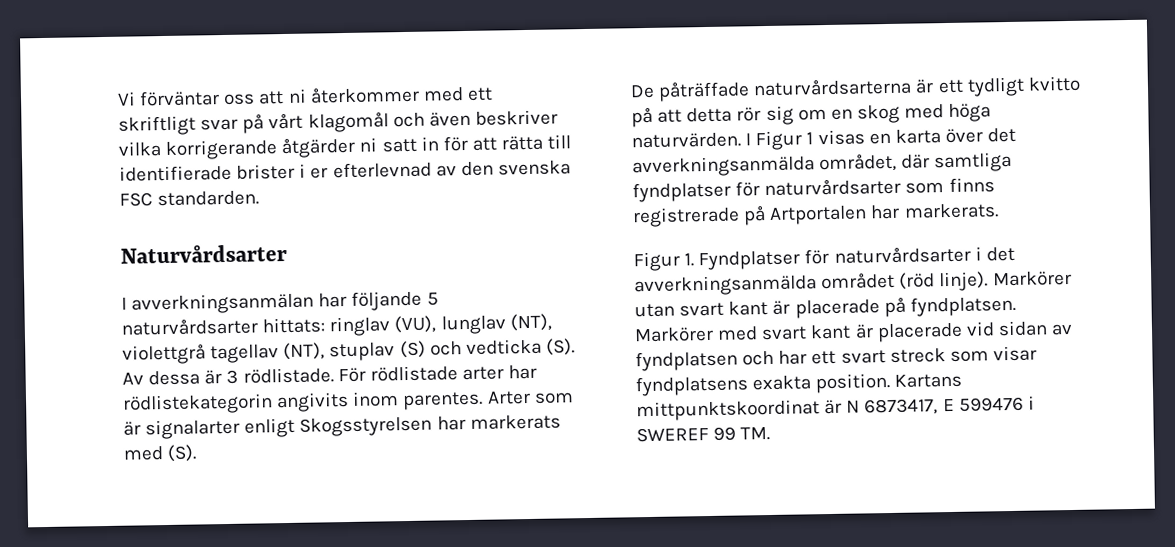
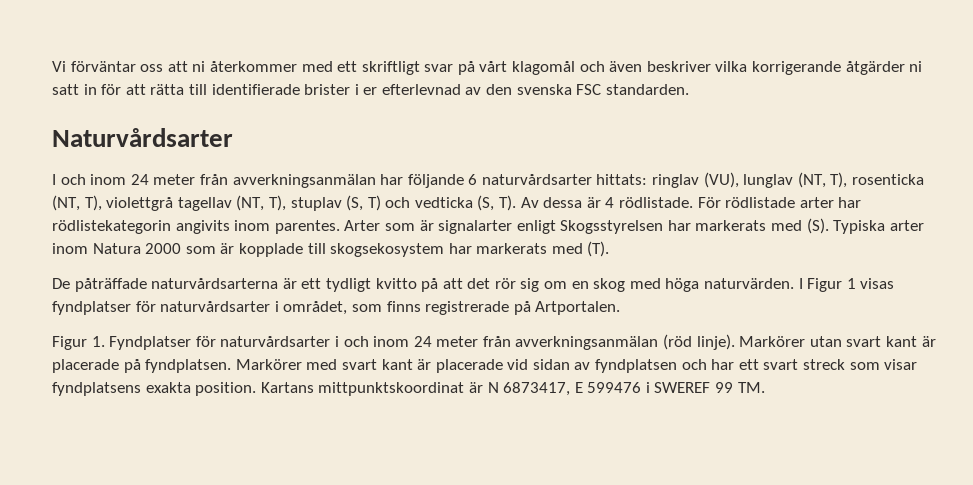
- I avverkningsanmälan har följande 5 naturvårdsarter hittats: ringlav (VU), lunglav (NT), violettgrå tagellav (NT), stuplav (S) och vedticka (S). Av dessa är 3 rödlistade.
+ I och inom 24 meter från avverkningsanmälan har följande 6 naturvårdsarter hittats: ringlav (VU), lunglav (NT, T), rosenticka (NT, T), violettgrå tagellav (NT, T), stuplav (S, T) och vedticka (S, T). Av dessa är 4 rödlistade.
- Arter som är signalarter enligt Skogsstyrelsen har markerats med (S).
+ Arter som är signalarter enligt Skogsstyrelsen har markerats med (S). Typiska arter inom Natura 2000 som är kopplade till skogsekosystem har markerats med (T).
- De påträffade naturvårdsarterna är ett tydligt kvitto på att detta rör sig om en skog med höga naturvärden.
+ De påträffade naturvårdsarterna är ett tydligt kvitto på att det rör sig om en skog med höga naturvärden.
- I Figur 1 visas en karta över det avverkningsanmälda området, där samtliga fyndplatser för naturvårdsarter som finns registrerade på Artportalen har markerats.
+ I Figur 1 visas fyndplatser för naturvårdsarter i området, som finns registrerade på Artportalen.
- Figur 1. Fyndplatser för naturvårdsarter i det avverkningsanmälda området (röd linje).
+ Figur 1. Fyndplatser för naturvårdsarter i och inom 24 meter från avverkningsanmälan (röd linje).

